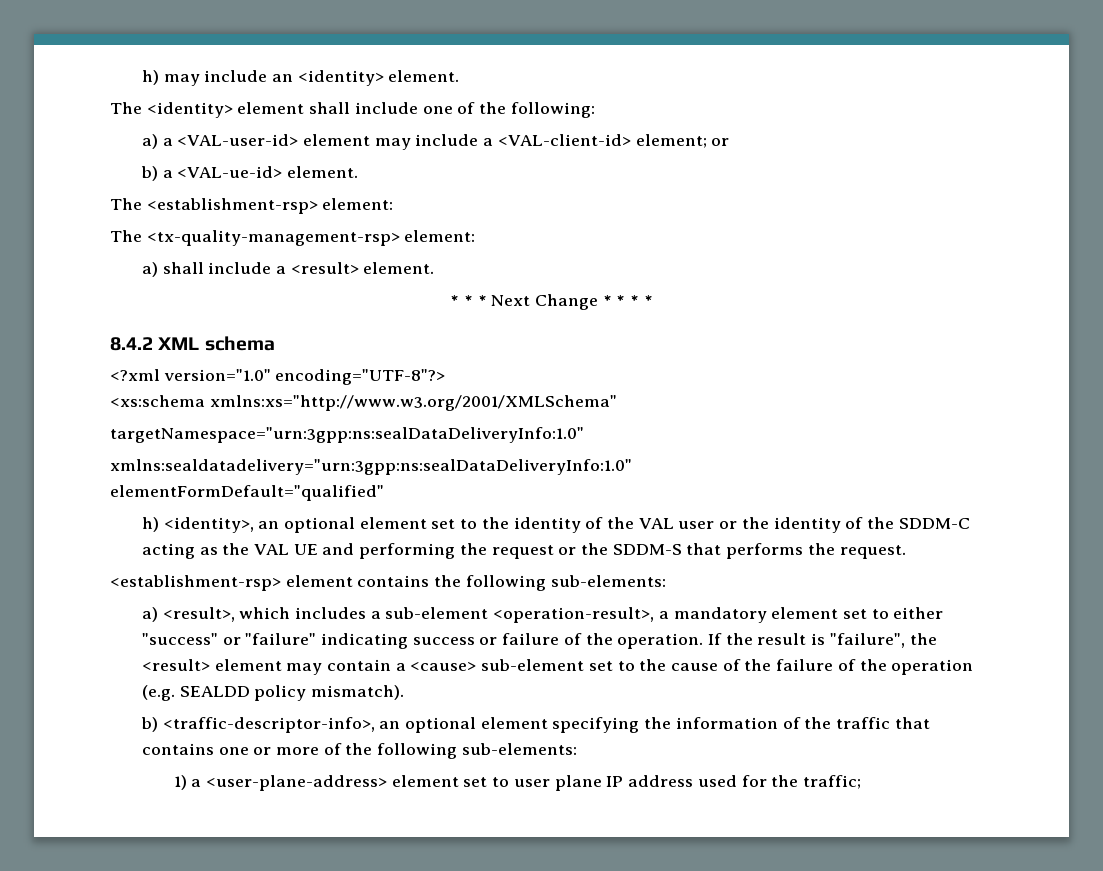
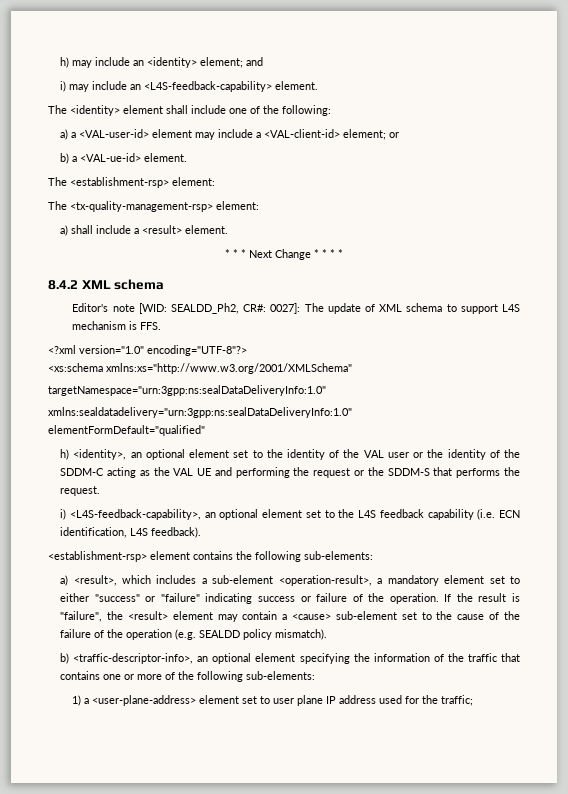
- h) may include an <identity> element.
+ h) may include an <identity> element; and
+ i) may include an <L4S-feedback-capability> element.
+ Editor's note [WID: SEALDD_Ph2, CR#: 0027]: The update of XML schema to support L4S mechanism is FFS.
+ i) <L4S-feedback-capability>, an optional element set to the L4S feedback capability (i.e. ECN identification, L4S feedback).

